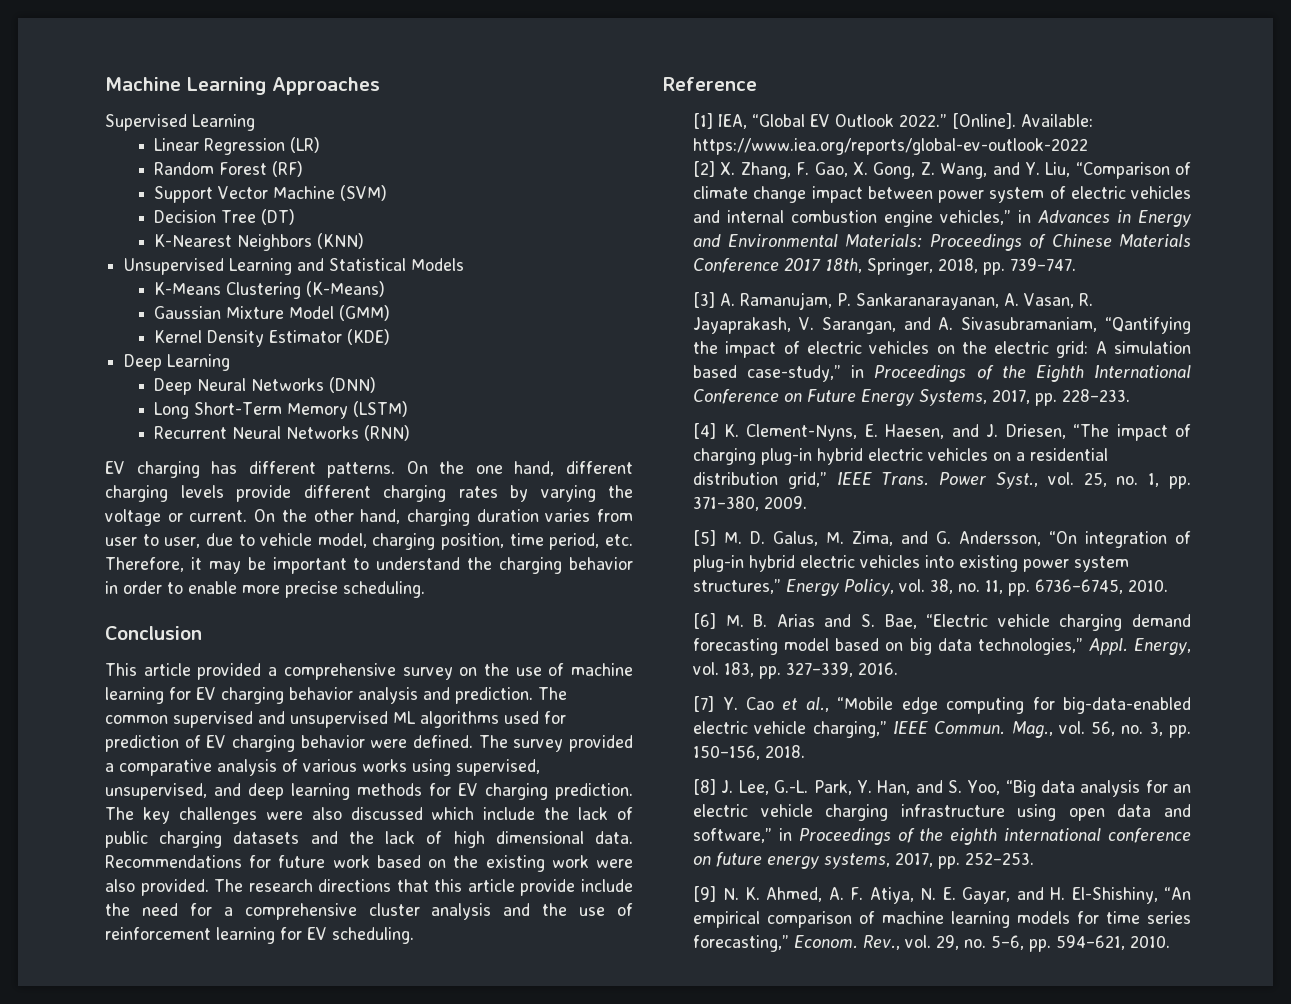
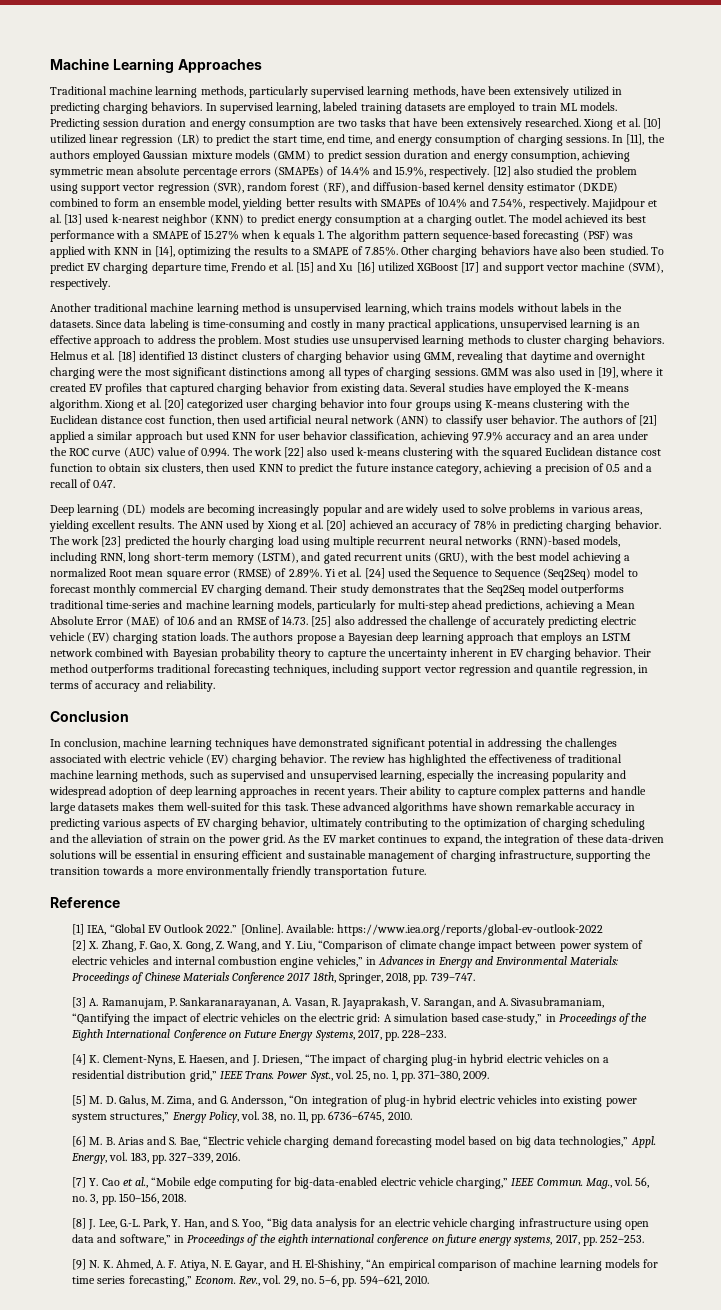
- Supervised Learning
- Linear Regression (LR)
- Random Forest (RF)
- Support Vector Machine (SVM)
- Decision Tree (DT)
- K-Nearest Neighbors (KNN)
- Unsupervised Learning and Statistical Models
- K-Means Clustering (K-Means)
- Gaussian Mixture Model (GMM)
- Kernel Density Estimator (KDE)
- Deep Learning
- Deep Neural Networks (DNN)
- Long Short-Term Memory (LSTM)
- Recurrent Neural Networks (RNN)
- EV charging has different patterns. On the one hand, different charging levels provide different charging rates by varying the voltage or current. On the other hand, charging duration varies from user to user, due to vehicle model, charging position, time period, etc. Therefore, it may be important to understand the charging behavior in order to enable more precise scheduling.
+ Traditional machine learning methods, particularly supervised learning methods, have been extensively utilized in predicting charging behaviors. In supervised learning, labeled training datasets are employed to train ML models. Predicting session duration and energy consumption are two tasks that have been extensively researched. Xiong et al. [10] utilized linear regression (LR) to predict the start time, end time, and energy consumption of charging sessions. In [11], the authors employed Gaussian mixture models (GMM) to predict session duration and energy consumption, achieving symmetric mean absolute percentage errors (SMAPEs) of 14.4% and 15.9%, respectively. [12] also studied the problem using support vector regression (SVR), random forest (RF), and diffusion-based kernel density estimator (DKDE) combined to form an ensemble model, yielding better results with SMAPEs of 10.4% and 7.54%, respectively. Majidpour et al. [13] used k-nearest neighbor (KNN) to predict energy consumption at a charging outlet. The model achieved its best performance with a SMAPE of 15.27% when k equals 1. The algorithm pattern sequence-based forecasting (PSF) was applied with KNN in [14], optimizing the results to a SMAPE of 7.85%. Other charging behaviors have also been studied. To predict EV charging departure time, Frendo et al. [15] and Xu [16] utilized XGBoost [17] and support vector machine (SVM), respectively.
+ Another traditional machine learning method is unsupervised learning, which trains models without labels in the datasets. Since data labeling is time-consuming and costly in many practical applications, unsupervised learning is an effective approach to address the problem. Most studies use unsupervised learning methods to cluster charging behaviors. Helmus et al. [18] identified 13 distinct clusters of charging behavior using GMM, revealing that daytime and overnight charging were the most significant distinctions among all types of charging sessions. GMM was also used in [19], where it created EV profiles that captured charging behavior from existing data. Several studies have employed the K-means algorithm. Xiong et al. [20] categorized user charging behavior into four groups using K-means clustering with the Euclidean distance cost function, then used artificial neural network (ANN) to classify user behavior. The authors of [21] applied a similar approach but used KNN for user behavior classification, achieving 97.9% accuracy and an area under the ROC curve (AUC) value of 0.994. The work [22] also used k-means clustering with the squared Euclidean distance cost function to obtain six clusters, then used KNN to predict the future instance category, achieving a precision of 0.5 and a recall of 0.47.
+ Deep learning (DL) models are becoming increasingly popular and are widely used to solve problems in various areas, yielding excellent results. The ANN used by Xiong et al. [20] achieved an accuracy of 78% in predicting charging behavior. The work [23] predicted the hourly charging load using multiple recurrent neural networks (RNN)-based models, including RNN, long short-term memory (LSTM), and gated recurrent units (GRU), with the best model achieving a normalized Root mean square error (RMSE) of 2.89%. Yi et al. [24] used the Sequence to Sequence (Seq2Seq) model to forecast monthly commercial EV charging demand. Their study demonstrates that the Seq2Seq model outperforms traditional time-series and machine learning models, particularly for multi-step ahead predictions, achieving a Mean Absolute Error (MAE) of 10.6 and an RMSE of 14.73. [25] also addressed the challenge of accurately predicting electric vehicle (EV) charging station loads. The authors propose a Bayesian deep learning approach that employs an LSTM network combined with Bayesian probability theory to capture the uncertainty inherent in EV charging behavior. Their method outperforms traditional forecasting techniques, including support vector regression and quantile regression, in terms of accuracy and reliability.
  Conclusion
- This article provided a comprehensive survey on the use of machine learning for EV charging behavior analysis and prediction. The common supervised and unsupervised ML algorithms used for prediction of EV charging behavior were defined. The survey provided a comparative analysis of various works using supervised, unsupervised, and deep learning methods for EV charging prediction. The key challenges were also discussed which include the lack of public charging datasets and the lack of high dimensional data. Recommendations for future work based on the existing work were also provided. The research directions that this article provide include the need for a comprehensive cluster analysis and the use of reinforcement learning for EV scheduling.
+ In conclusion, machine learning techniques have demonstrated significant potential in addressing the challenges associated with electric vehicle (EV) charging behavior. The review has highlighted the effectiveness of traditional machine learning methods, such as supervised and unsupervised learning, especially the increasing popularity and widespread adoption of deep learning approaches in recent years. Their ability to capture complex patterns and handle large datasets makes them well-suited for this task. These advanced algorithms have shown remarkable accuracy in predicting various aspects of EV charging behavior, ultimately contributing to the optimization of charging scheduling and the alleviation of strain on the power grid. As the EV market continues to expand, the integration of these data-driven solutions will be essential in ensuring efficient and sustainable management of charging infrastructure, supporting the transition towards a more environmentally friendly transportation future.

